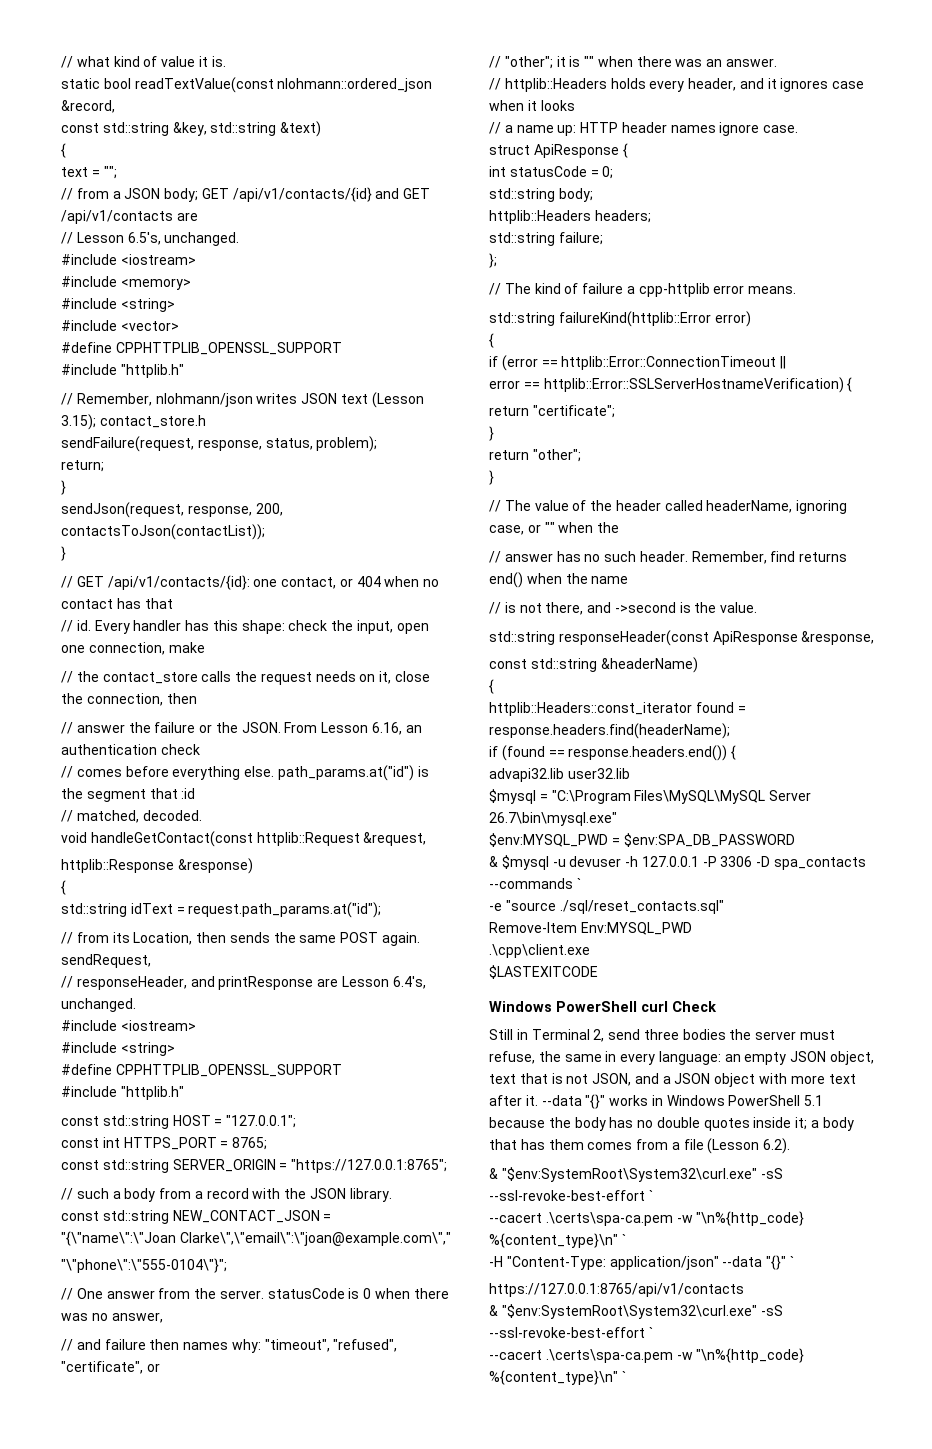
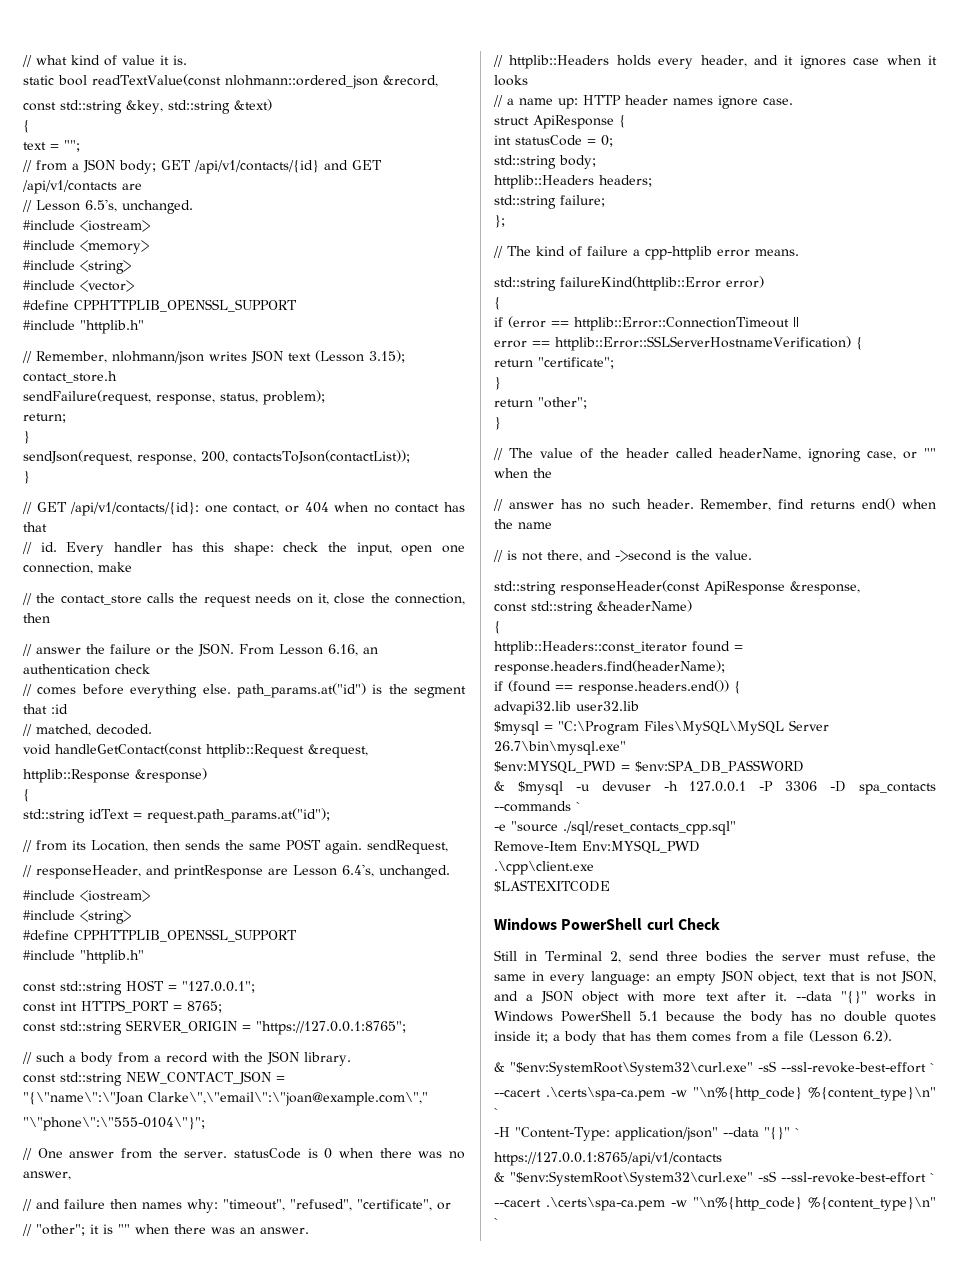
- -e "source ./sql/reset_contacts.sql"
+ -e "source ./sql/reset_contacts_cpp.sql"

